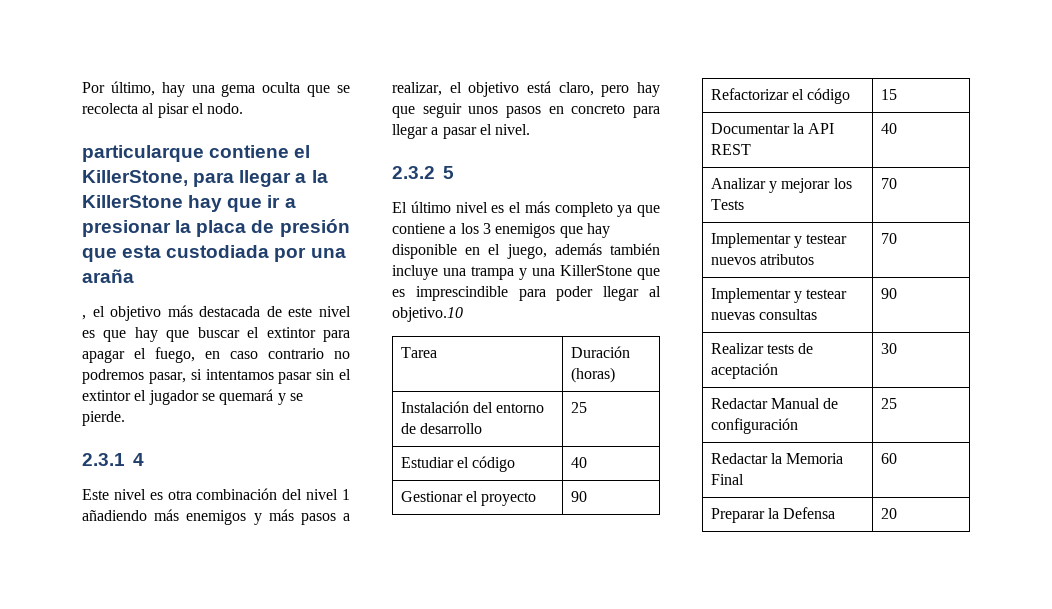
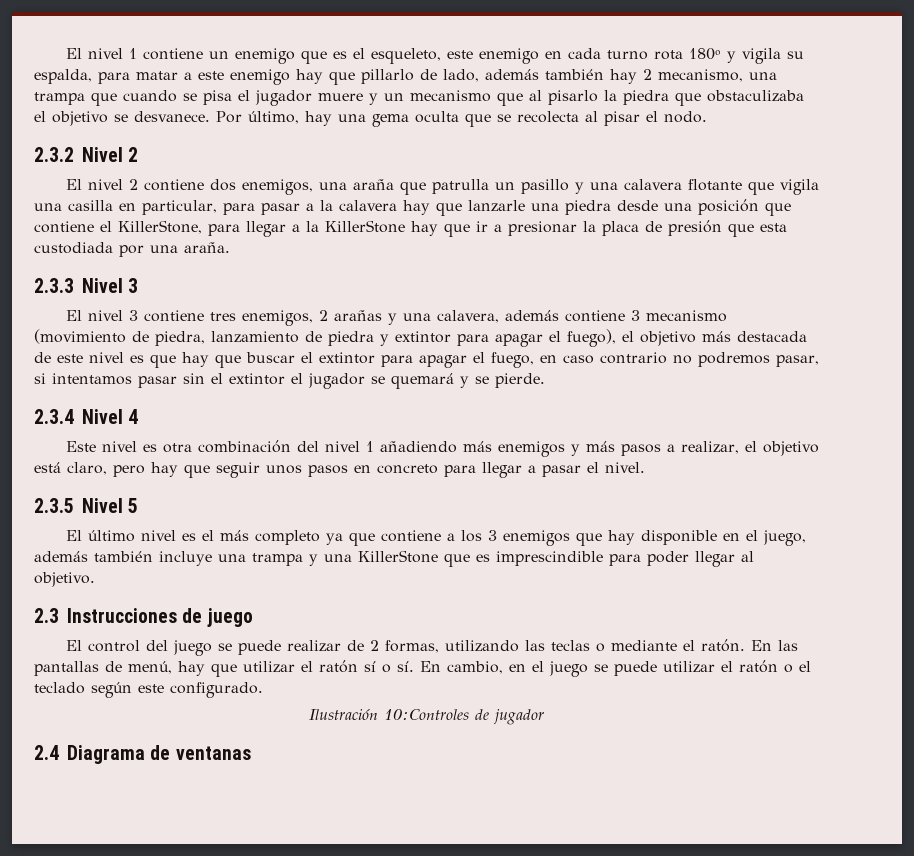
+ El nivel 1 contiene un enemigo que es el esqueleto, este enemigo en cada turno rota 180º y vigila su espalda, para matar a este enemigo hay que pillarlo de lado, además también hay 2 mecanismo, una trampa que cuando se pisa el jugador muere y un mecanismo que al pisarlo la piedra que obstaculizaba el objetivo se desvanece.
- particularque contiene el KillerStone, para llegar a la KillerStone hay que ir a presionar la placa de presión que esta custodiada por una araña
- , el objetivo más destacada de este nivel es que hay que buscar el extintor para apagar el fuego, en caso contrario no podremos pasar, si intentamos pasar sin el extintor el jugador se quemará y se pierde.
+ 2.3.2 Nivel 2
+ El nivel 2 contiene dos enemigos, una araña que patrulla un pasillo y una calavera flotante que vigila una casilla en particular, para pasar a la calavera hay que lanzarle una piedra desde una posición que contiene el KillerStone, para llegar a la KillerStone hay que ir a presionar la placa de presión que esta custodiada por una araña.
+ 2.3.3 Nivel 3
+ El nivel 3 contiene tres enemigos, 2 arañas y una calavera, además contiene 3 mecanismo (movimiento de piedra, lanzamiento de piedra y extintor para apagar el fuego), el objetivo más destacada de este nivel es que hay que buscar el extintor para apagar el fuego, en caso contrario no podremos pasar, si intentamos pasar sin el extintor el jugador se quemará y se pierde.
- 2.3.1 4
+ 2.3.4 Nivel 4
- 2.3.2 5
+ 2.3.5 Nivel 5
- El último nivel es el más completo ya que contiene a los 3 enemigos que hay disponible en el juego, además también incluye una trampa y una KillerStone que es imprescindible para poder llegar al objetivo.10
- Tarea | Duración (horas)
- Instalación del entorno de desarrollo | 25
- Estudiar el código | 40
- Gestionar el proyecto | 90
- Refactorizar el código | 15
- Documentar la API REST | 40
- Analizar y mejorar los Tests | 70
- Implementar y testear nuevos atributos | 70
- Implementar y testear nuevas consultas | 90
- Realizar tests de aceptación | 30
- Redactar Manual de configuración | 25
- Redactar la Memoria Final | 60
- Preparar la Defensa | 20
+ El último nivel es el más completo ya que contiene a los 3 enemigos que hay disponible en el juego, además también incluye una trampa y una KillerStone que es imprescindible para poder llegar al objetivo.
+ 2.3 Instrucciones de juego
+ El control del juego se puede realizar de 2 formas, utilizando las teclas o mediante el ratón. En las pantallas de menú, hay que utilizar el ratón sí o sí. En cambio, en el juego se puede utilizar el ratón o el teclado según este configurado.
+ Ilustración 10:Controles de jugador
+ 2.4 Diagrama de ventanas

